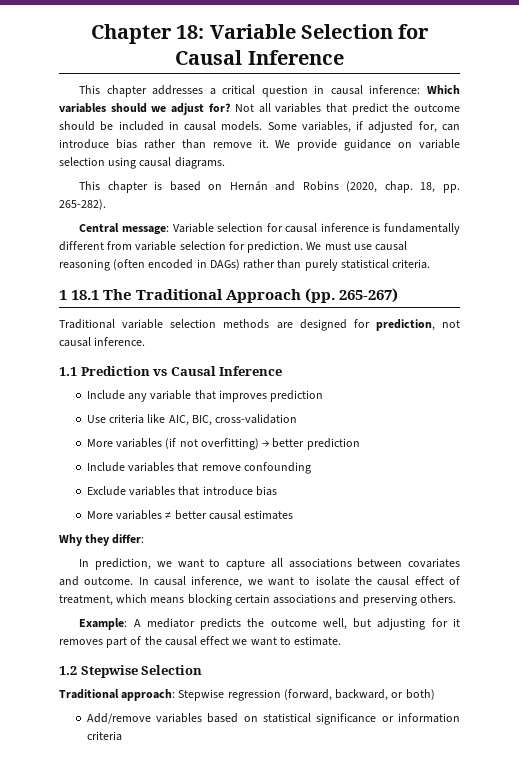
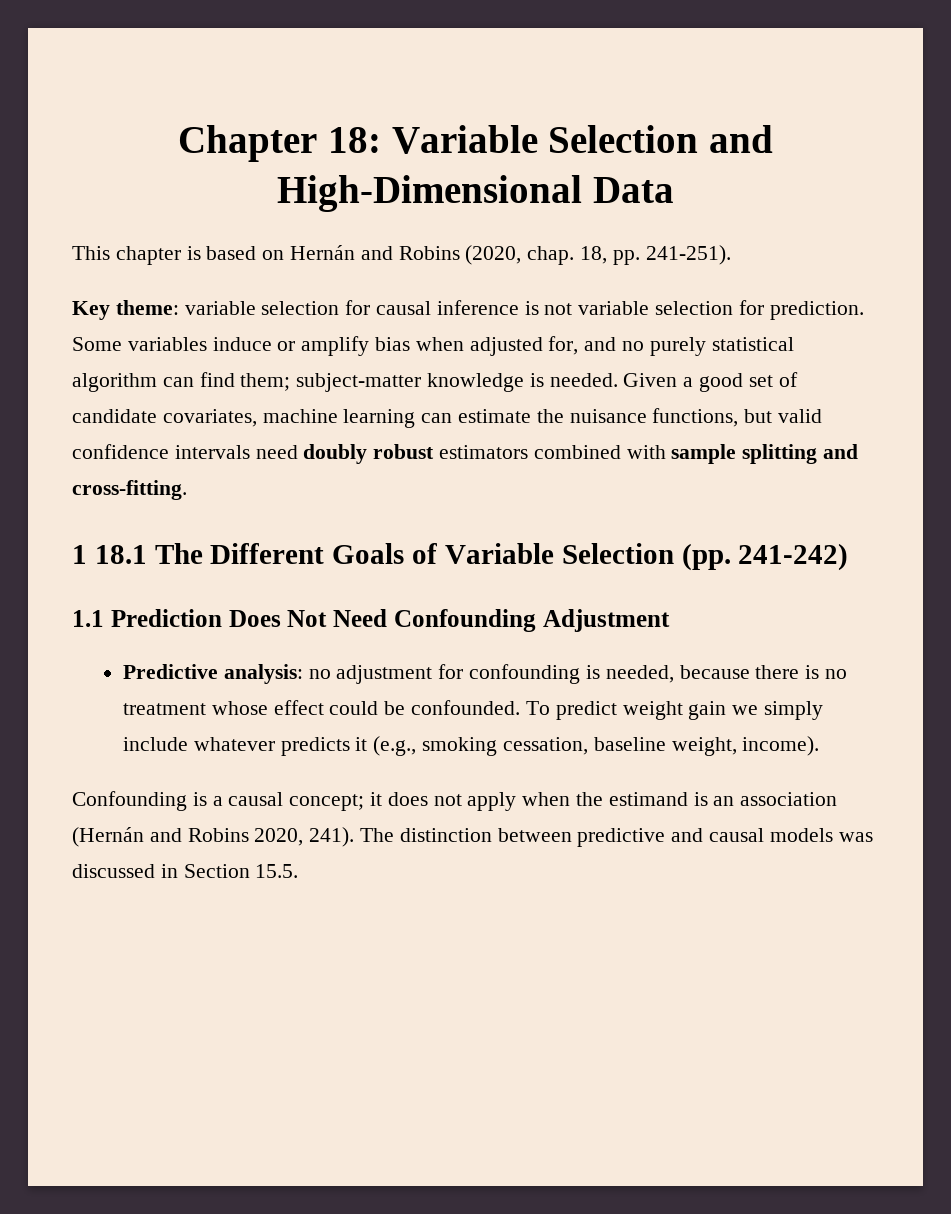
- Chapter 18: Variable Selection for Causal Inference
- This chapter addresses a critical question in causal inference: Which variables should we adjust for? Not all variables that predict the outcome should be included in causal models. Some variables, if adjusted for, can introduce bias rather than remove it. We provide guidance on variable selection using causal diagrams.
+ Chapter 18: Variable Selection and High-Dimensional Data
- 18, pp. 265-282).
- Central message: Variable selection for causal inference is fundamentally different from variable selection for prediction.
+ 18, pp. 241-251).
+ Key theme: variable selection for causal inference is not variable selection for prediction.
- We must use causal reasoning (often encoded in DAGs) rather than purely statistical criteria.
- 1 18.1 The Traditional Approach (pp. 265-267)
- Traditional variable selection methods are designed for prediction, not causal inference.
- 1.1 Prediction vs Causal Inference
- Include any variable that improves prediction
- Use criteria like AIC, BIC, cross-validation
- More variables (if not overfitting) → better prediction
- Include variables that remove confounding
- Exclude variables that introduce bias
- More variables ≠ better causal estimates
- Why they differ:
- In prediction, we want to capture all associations between covariates and outcome. In causal inference, we want to isolate the causal effect of treatment, which means blocking certain associations and preserving others.
- Example: A mediator predicts the outcome well, but adjusting for it removes part of the causal effect we want to estimate.
- 1.2 Stepwise Selection
- Traditional approach: Stepwise regression (forward, backward, or both)
- Add/remove variables based on statistical significance or information criteria
+ Some variables induce or amplify bias when adjusted for, and no purely statistical algorithm can find them; subject-matter knowledge is needed. Given a good set of candidate covariates, machine learning can estimate the nuisance functions, but valid confidence intervals need doubly robust estimators combined with sample splitting and cross-fitting.
+ 1 18.1 The Different Goals of Variable Selection (pp. 241-242)
+ 1.1 Prediction Does Not Need Confounding Adjustment
+ Predictive analysis: no adjustment for confounding is needed, because there is no treatment whose effect could be confounded. To predict weight gain we simply include whatever predicts it (e.g., smoking cessation, baseline weight, income).
+ Confounding is a causal concept; it does not apply when the estimand is an association (Hernán and Robins 2020, 241). The distinction between predictive and causal models was discussed in Section 15.5.

